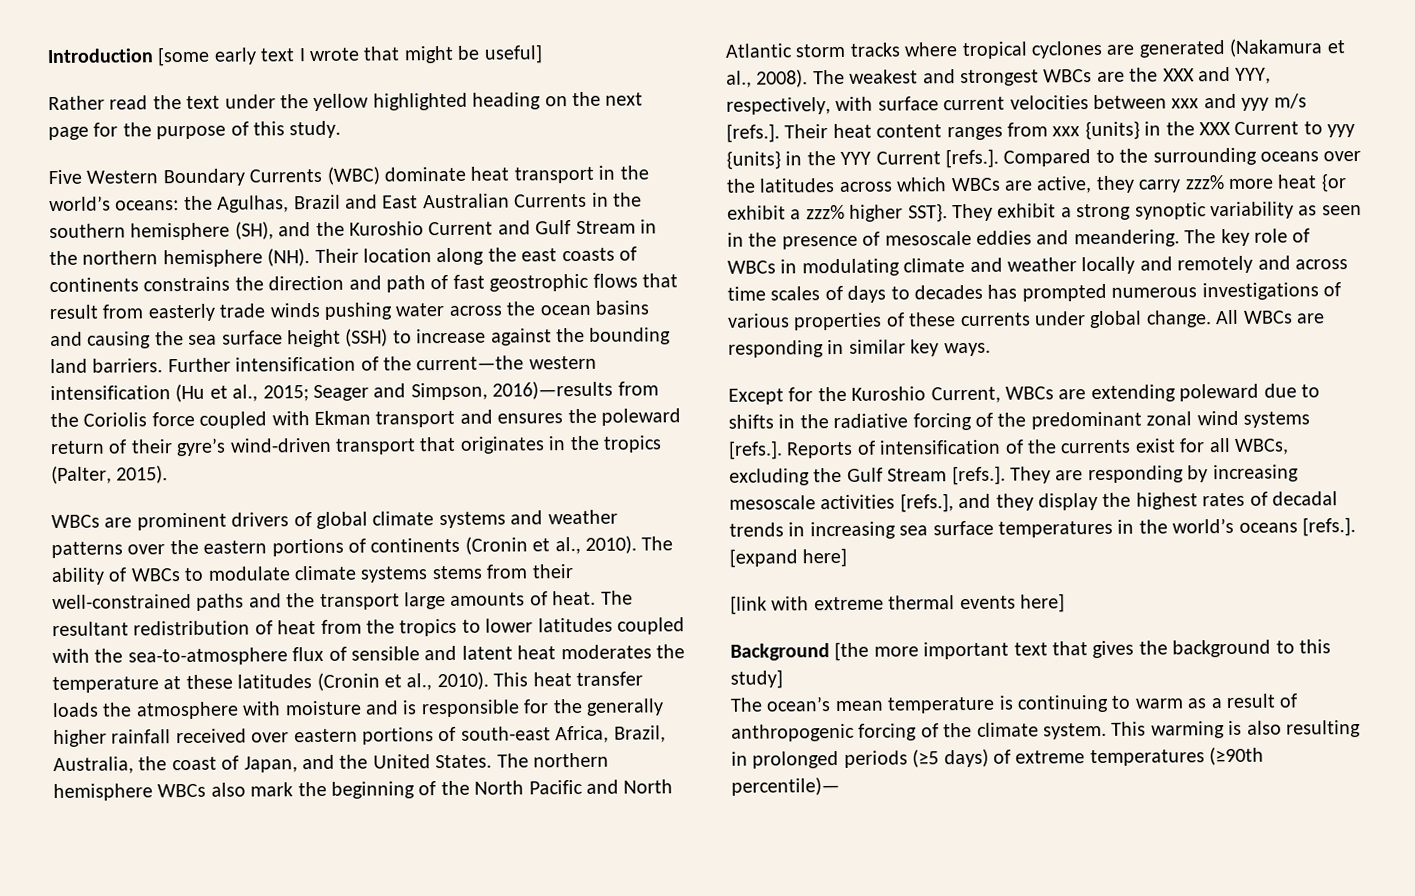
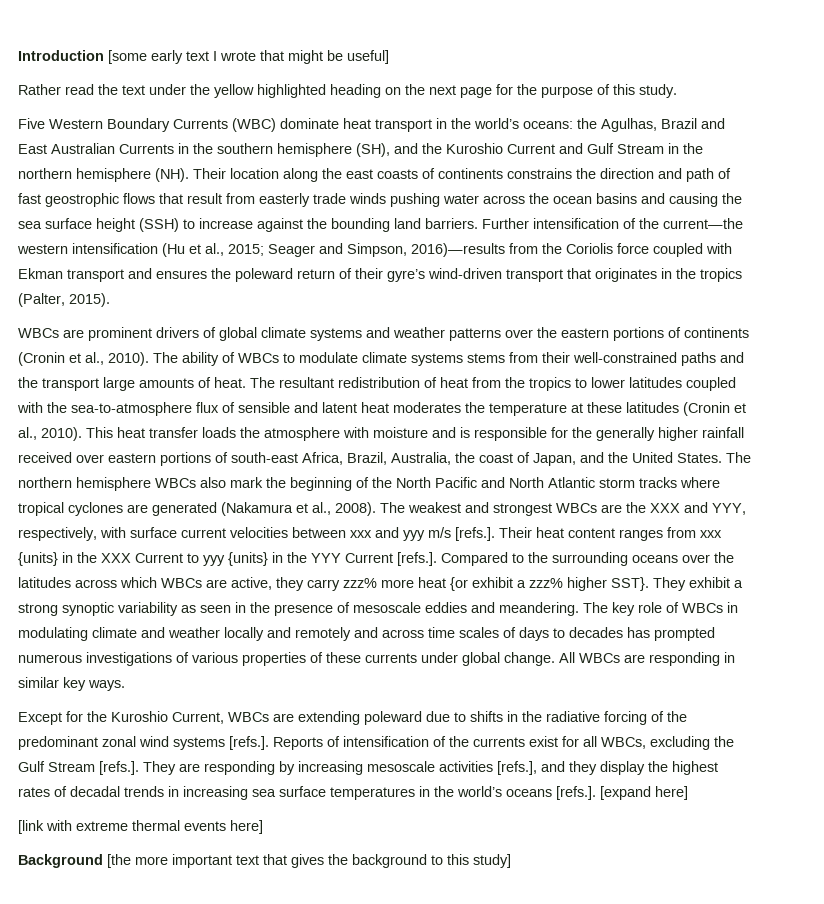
- The ocean’s mean temperature is continuing to warm as a result of anthropogenic forcing of the climate system. This warming is also resulting in prolonged periods (≥5 days) of extreme temperatures (≥90th percentile)—

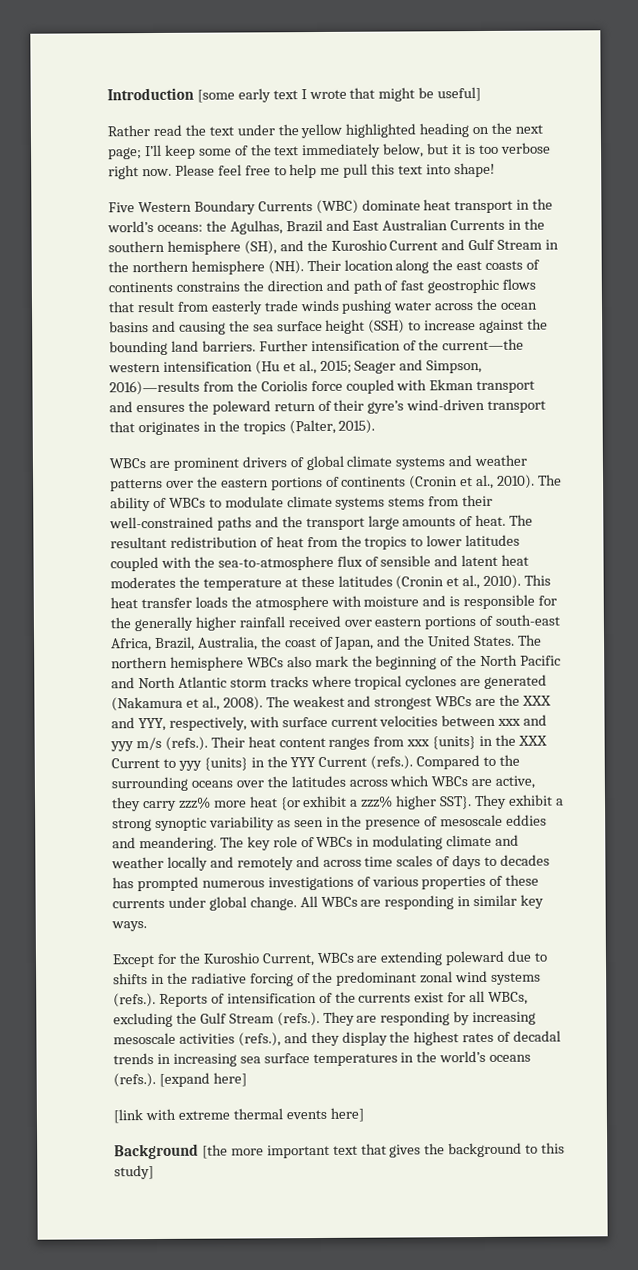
- Rather read the text under the yellow highlighted heading on the next page for the purpose of this study.
+ Rather read the text under the yellow highlighted heading on the next page; I’ll keep some of the text immediately below, but it is too verbose right now. Please feel free to help me pull this text into shape!
- The weakest and strongest WBCs are the XXX and YYY, respectively, with surface current velocities between xxx and yyy m/s [refs.]. Their heat content ranges from xxx {units} in the XXX Current to yyy {units} in the YYY Current [refs.]. Compared to the surrounding oceans over the latitudes across which WBCs are active, they carry zzz% more heat {or exhibit a zzz% higher SST}.
+ The weakest and strongest WBCs are the XXX and YYY, respectively, with surface current velocities between xxx and yyy m/s (refs.). Their heat content ranges from xxx {units} in the XXX Current to yyy {units} in the YYY Current (refs.). Compared to the surrounding oceans over the latitudes across which WBCs are active, they carry zzz% more heat {or exhibit a zzz% higher SST}.
- Except for the Kuroshio Current, WBCs are extending poleward due to shifts in the radiative forcing of the predominant zonal wind systems [refs.]. Reports of intensification of the currents exist for all WBCs, excluding the Gulf Stream [refs.]. They are responding by increasing mesoscale activities [refs.], and they display the highest rates of decadal trends in increasing sea surface temperatures in the world’s oceans [refs.]. [expand here]
+ Except for the Kuroshio Current, WBCs are extending poleward due to shifts in the radiative forcing of the predominant zonal wind systems (refs.). Reports of intensification of the currents exist for all WBCs, excluding the Gulf Stream (refs.). They are responding by increasing mesoscale activities (refs.), and they display the highest rates of decadal trends in increasing sea surface temperatures in the world’s oceans (refs.). [expand here]

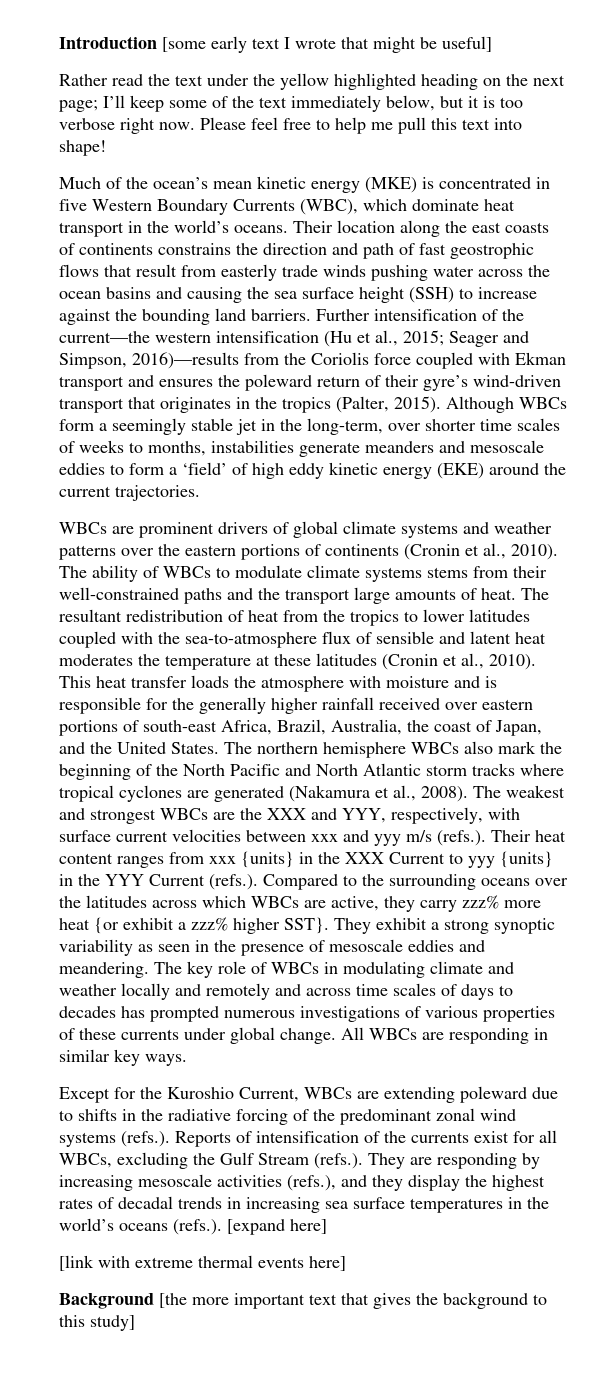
- Five Western Boundary Currents (WBC) dominate heat transport in the world’s oceans: the Agulhas, Brazil and East Australian Currents in the southern hemisphere (SH), and the Kuroshio Current and Gulf Stream in the northern hemisphere (NH). Their location along the east coasts of continents constrains the direction and path of fast geostrophic flows that result from easterly trade winds pushing water across the ocean basins and causing the sea surface height (SSH) to increase against the bounding land barriers.
+ Much of the ocean’s mean kinetic energy (MKE) is concentrated in five Western Boundary Currents (WBC), which dominate heat transport in the world’s oceans. Their location along the east coasts of continents constrains the direction and path of fast geostrophic flows that result from easterly trade winds pushing water across the ocean basins and causing the sea surface height (SSH) to increase against the bounding land barriers.
+ Although WBCs form a seemingly stable jet in the long-term, over shorter time scales of weeks to months, instabilities generate meanders and mesoscale eddies to form a ‘field’ of high eddy kinetic energy (EKE) around the current trajectories.

